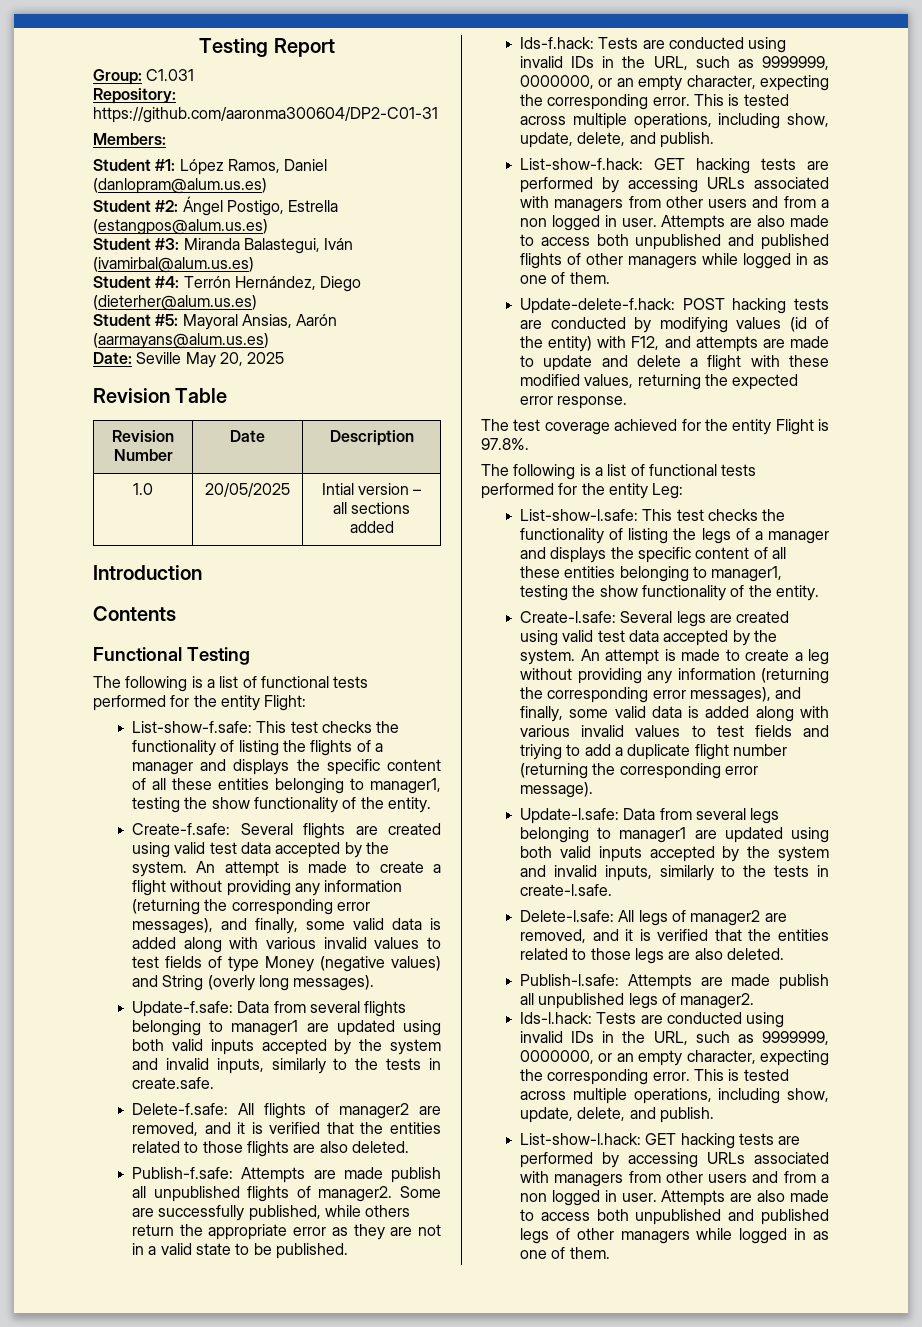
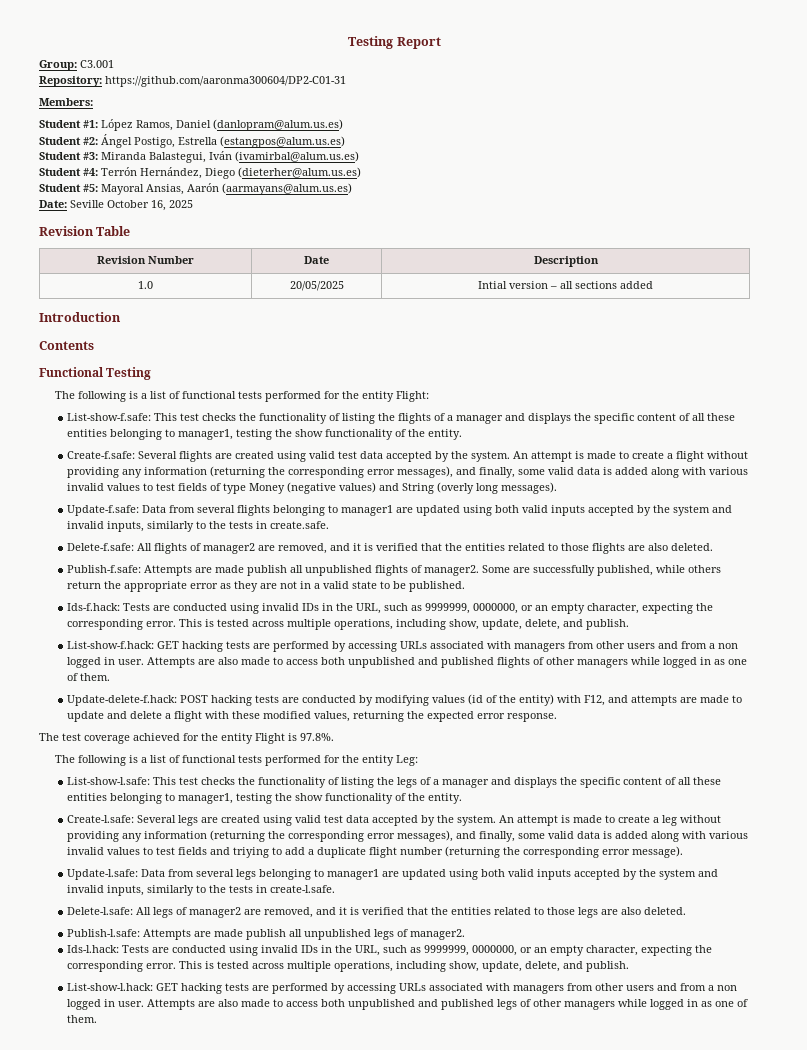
- Group: C1.031
+ Group: C3.001
- Date: Seville May 20, 2025
+ Date: Seville October 16, 2025

